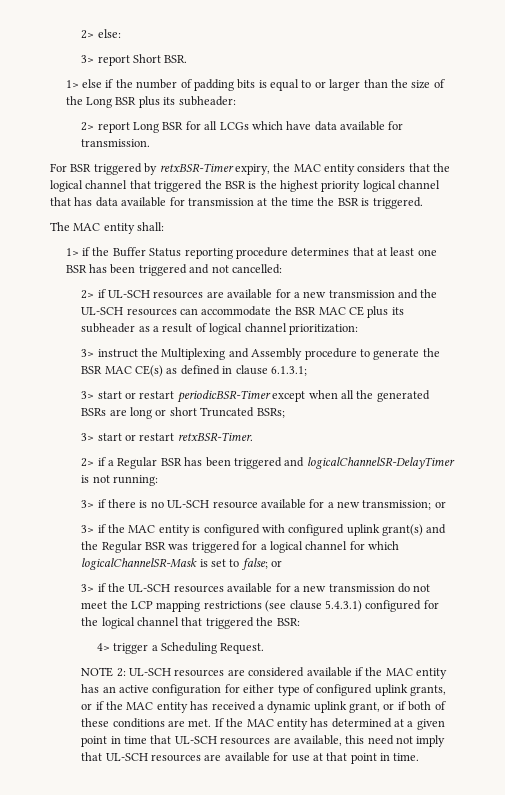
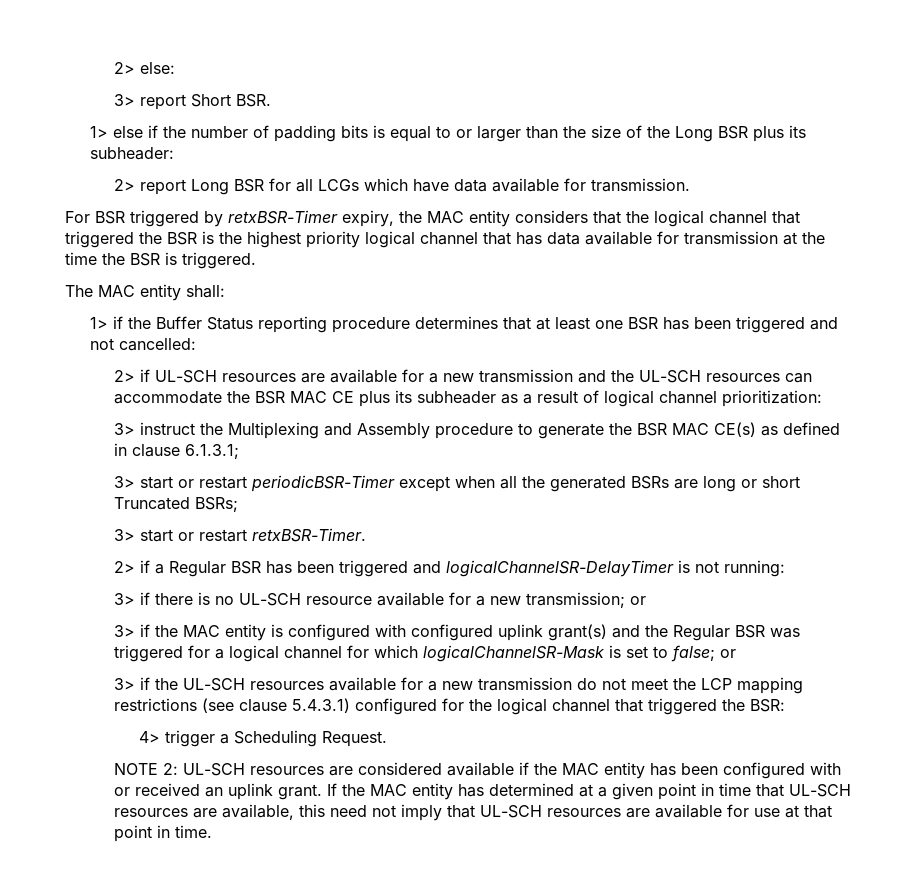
- NOTE 2: UL-SCH resources are considered available if the MAC entity has an active configuration for either type of configured uplink grants, or if the MAC entity has received a dynamic uplink grant, or if both of these conditions are met.
+ NOTE 2: UL-SCH resources are considered available if the MAC entity has been configured with or received an uplink grant.

